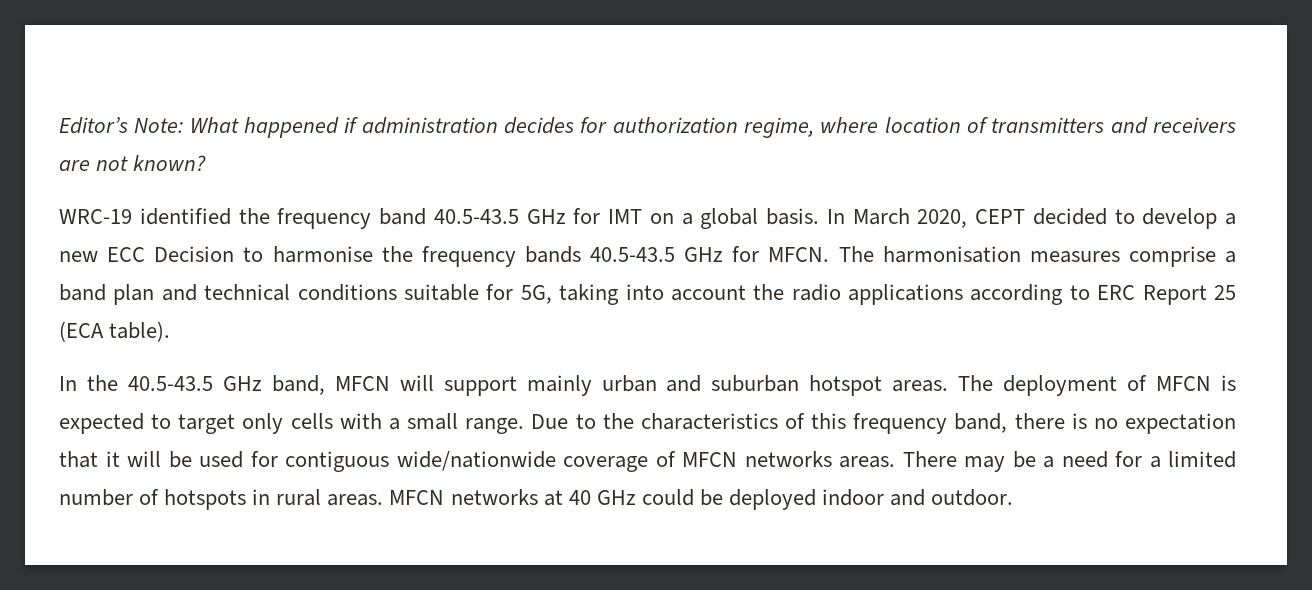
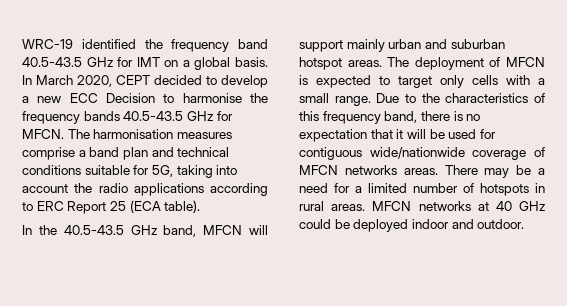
- Editor’s Note: What happened if administration decides for authorization regime, where location of transmitters and receivers are not known?

